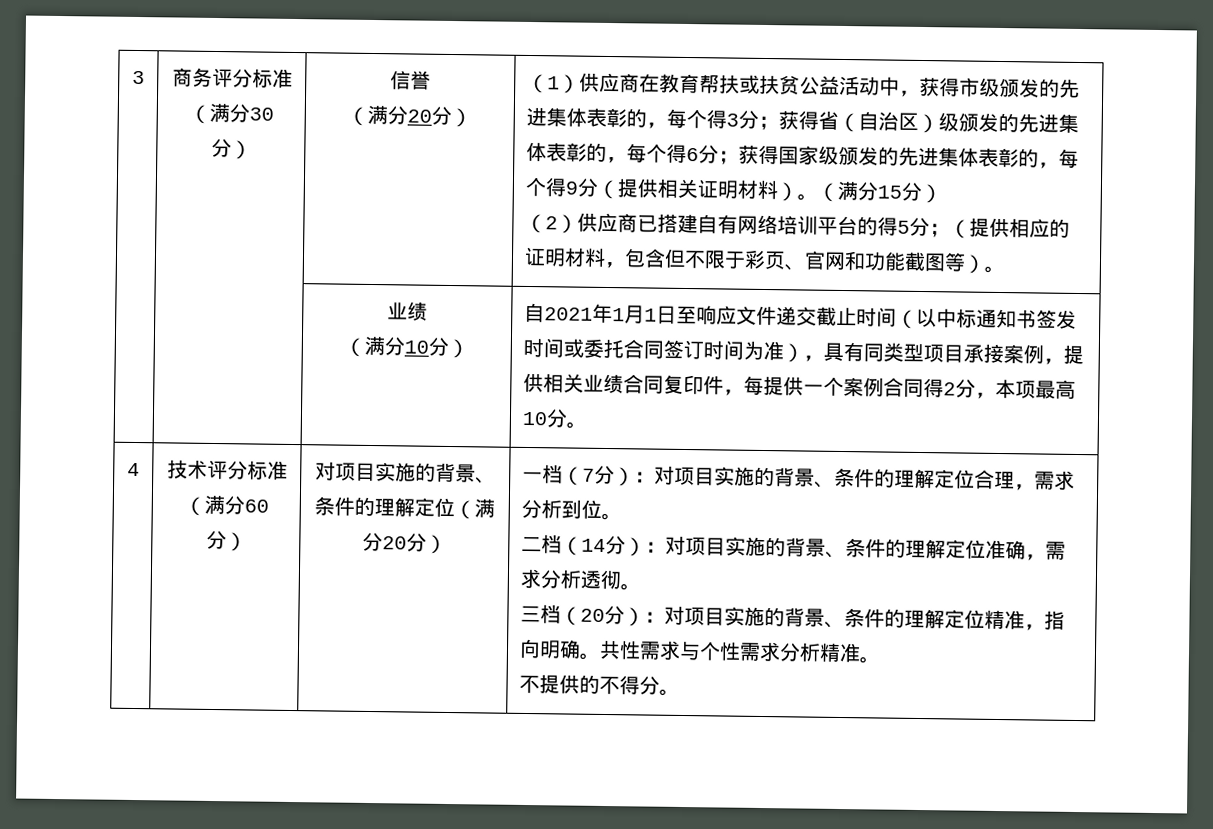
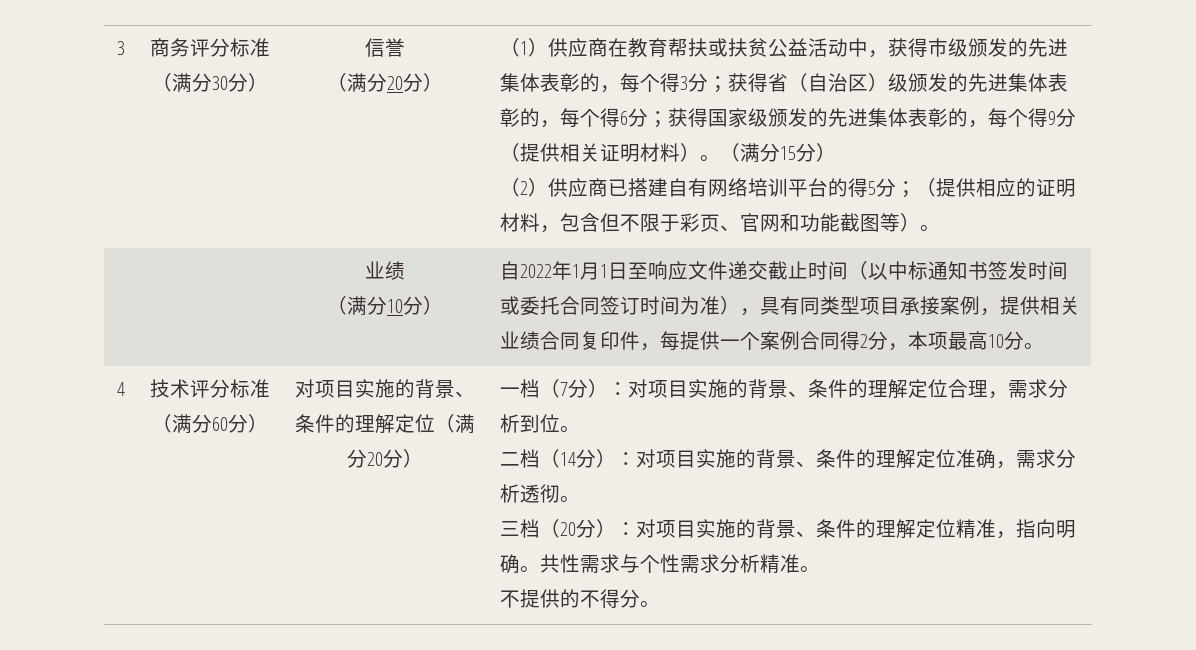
- 自2021年1月1日至响应文件递交截止时间（以中标通知书签发时间或委托合同签订时间为准），具有同类型项目承接案例，提供相关业绩合同复印件，每提供一个案例合同得2分，本项最高10分。
+ 自2022年1月1日至响应文件递交截止时间（以中标通知书签发时间或委托合同签订时间为准），具有同类型项目承接案例，提供相关业绩合同复印件，每提供一个案例合同得2分，本项最高10分。

